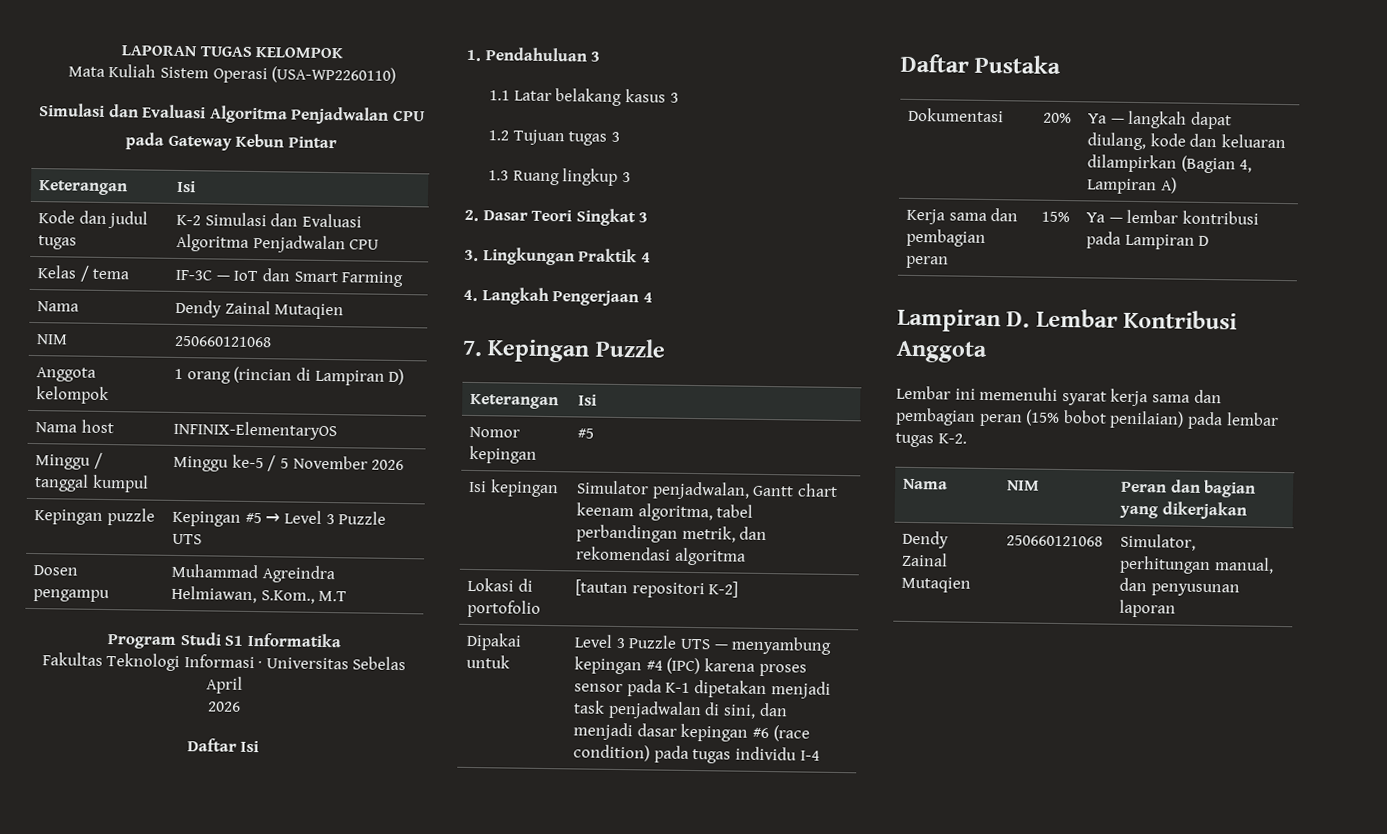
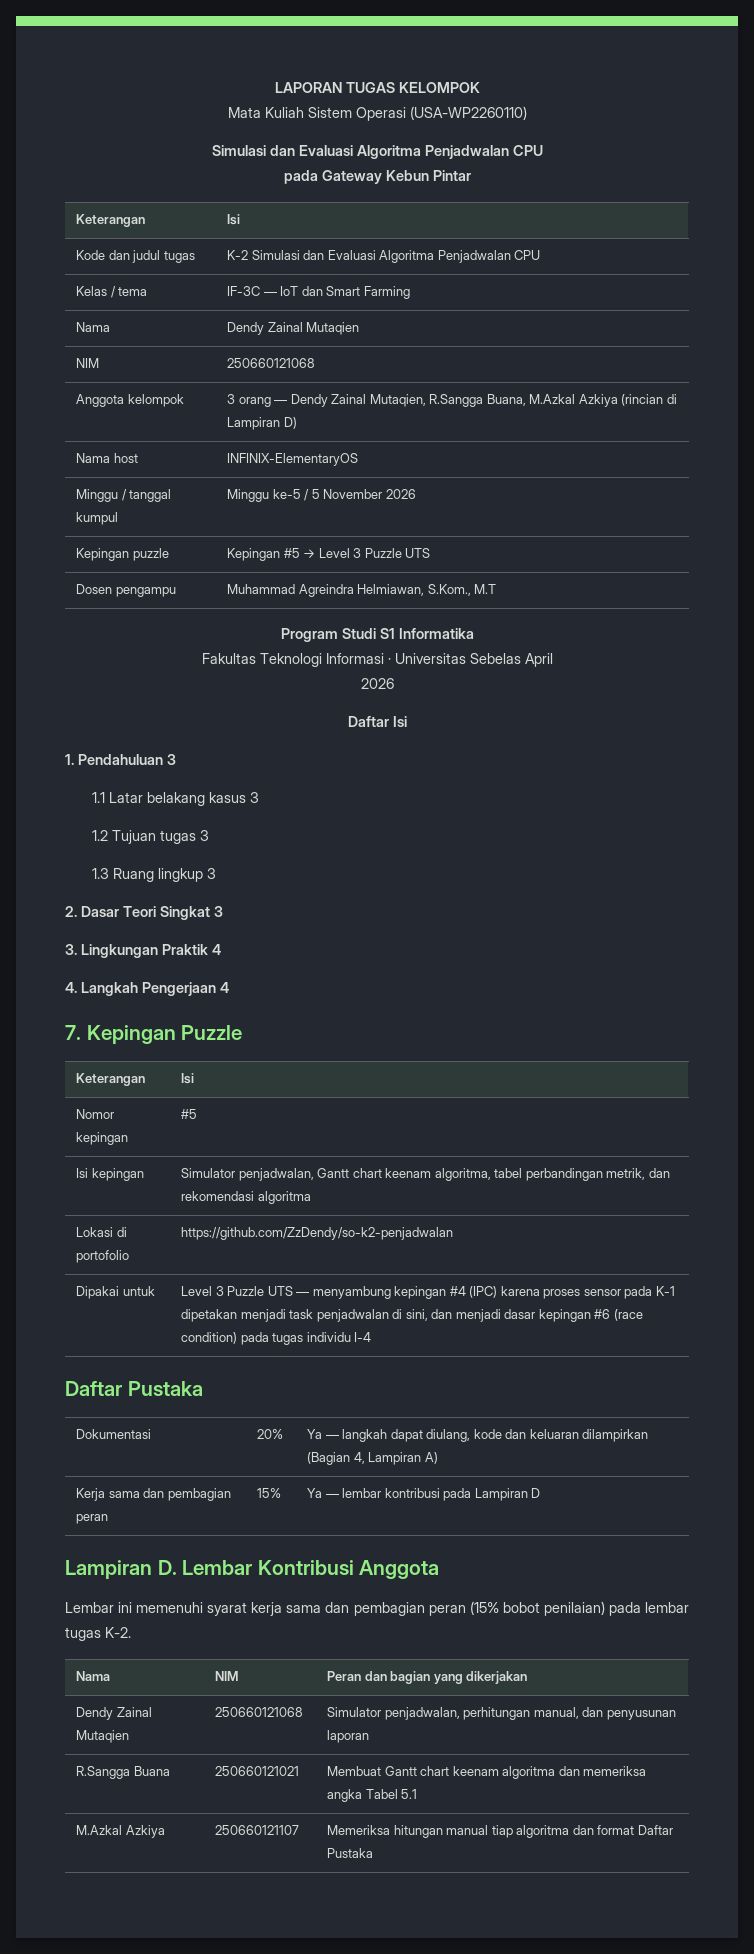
- Anggota kelompok | 1 orang (rincian di Lampiran D)
+ Anggota kelompok | 3 orang — Dendy Zainal Mutaqien, R.Sangga Buana, M.Azkal Azkiya (rincian di Lampiran D)
- Lokasi di portofolio | [tautan repositori K-2]
+ Lokasi di portofolio | https://github.com/ZzDendy/so-k2-penjadwalan
- Dendy Zainal Mutaqien | 250660121068 | Simulator, perhitungan manual, dan penyusunan laporan
+ Dendy Zainal Mutaqien | 250660121068 | Simulator penjadwalan, perhitungan manual, dan penyusunan laporan
+ R.Sangga Buana | 250660121021 | Membuat Gantt chart keenam algoritma dan memeriksa angka Tabel 5.1
+ M.Azkal Azkiya | 250660121107 | Memeriksa hitungan manual tiap algoritma dan format Daftar Pustaka

